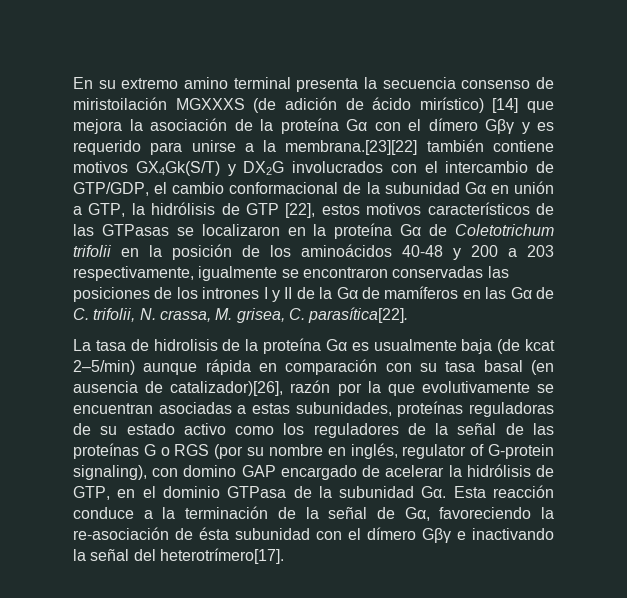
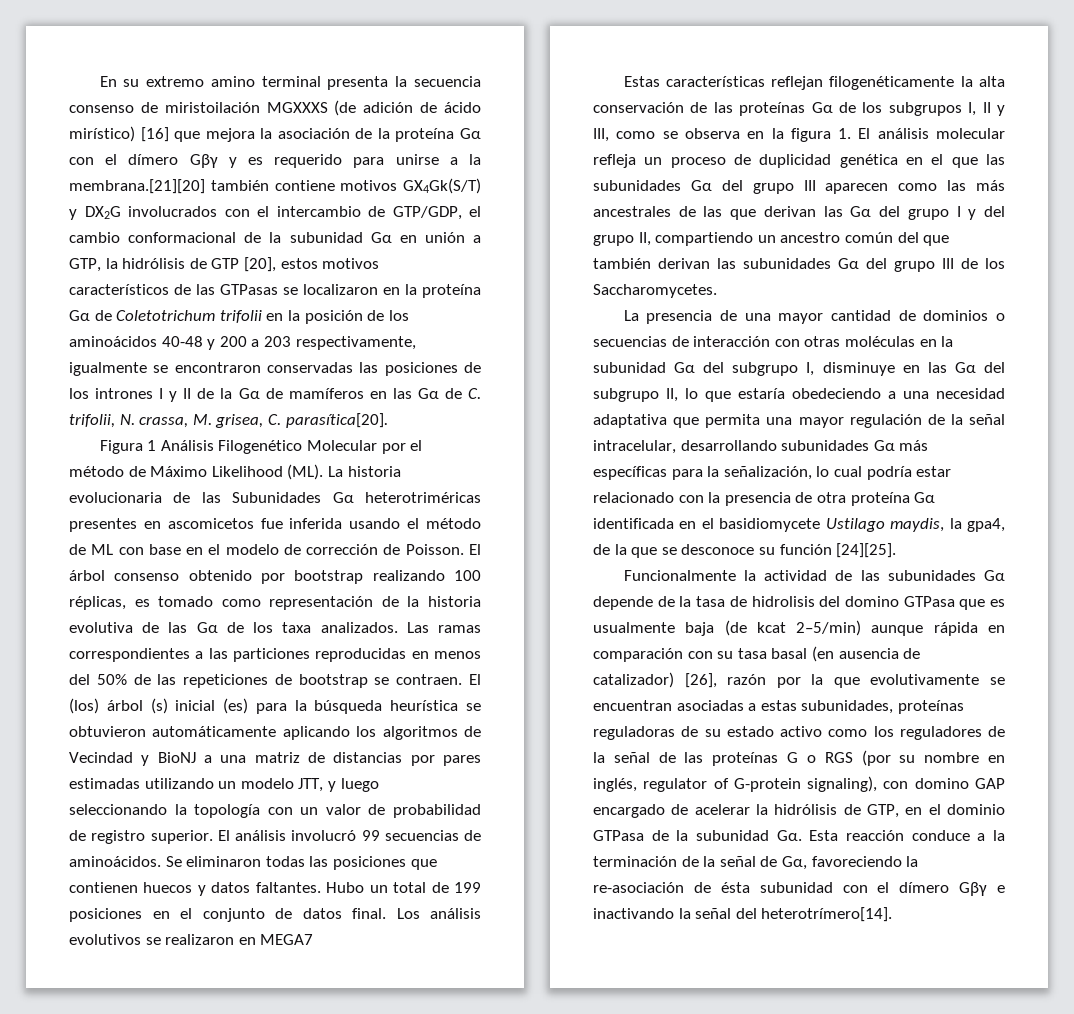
- En su extremo amino terminal presenta la secuencia consenso de miristoilación MGXXXS (de adición de ácido mirístico) [14] que mejora la asociación de la proteína Gα con el dímero Gβγ y es requerido para unirse a la membrana.[23][22] también contiene motivos GX4Gk(S/T) y DX2G involucrados con el intercambio de GTP/GDP, el cambio conformacional de la subunidad Gα en unión a GTP, la hidrólisis de GTP [22], estos motivos característicos de las GTPasas se localizaron en la proteína Gα de Coletotrichum trifolii en la posición de los aminoácidos 40-48 y 200 a 203 respectivamente, igualmente se encontraron conservadas las posiciones de los intrones I y II de la Gα de mamíferos en las Gα de C. trifolii, N. crassa, M. grisea, C. parasítica[22].
- La tasa de hidrolisis de la proteína Gα es usualmente baja (de kcat 2–5/min) aunque rápida en comparación con su tasa basal (en ausencia de catalizador)[26], razón por la que evolutivamente se encuentran asociadas a estas subunidades, proteínas reguladoras de su estado activo como los reguladores de la señal de las proteínas G o RGS (por su nombre en inglés, regulator of G-protein signaling), con domino GAP encargado de acelerar la hidrólisis de GTP, en el dominio GTPasa de la subunidad Gα. Esta reacción conduce a la terminación de la señal de Gα, favoreciendo la re-asociación de ésta subunidad con el dímero Gβγ e inactivando la señal del heterotrímero[17].
+ En su extremo amino terminal presenta la secuencia consenso de miristoilación MGXXXS (de adición de ácido mirístico) [16] que mejora la asociación de la proteína Gα con el dímero Gβγ y es requerido para unirse a la membrana.[21][20] también contiene motivos GX4Gk(S/T) y DX2G involucrados con el intercambio de GTP/GDP, el cambio conformacional de la subunidad Gα en unión a GTP, la hidrólisis de GTP [20], estos motivos característicos de las GTPasas se localizaron en la proteína Gα de Coletotrichum trifolii en la posición de los aminoácidos 40-48 y 200 a 203 respectivamente, igualmente se encontraron conservadas las posiciones de los intrones I y II de la Gα de mamíferos en las Gα de C. trifolii, N. crassa, M. grisea, C. parasítica[20].
+ Figura 1 Análisis Filogenético Molecular por el método de Máximo Likelihood (ML). La historia evolucionaria de las Subunidades Gα heterotriméricas presentes en ascomicetos fue inferida usando el método de ML con base en el modelo de corrección de Poisson. El árbol consenso obtenido por bootstrap realizando 100 réplicas, es tomado como representación de la historia evolutiva de las Gα de los taxa analizados. Las ramas correspondientes a las particiones reproducidas en menos del 50% de las repeticiones de bootstrap se contraen. El (los) árbol (s) inicial (es) para la búsqueda heurística se obtuvieron automáticamente aplicando los algoritmos de Vecindad y BioNJ a una matriz de distancias por pares estimadas utilizando un modelo JTT, y luego seleccionando la topología con un valor de probabilidad de registro superior. El análisis involucró 99 secuencias de aminoácidos. Se eliminaron todas las posiciones que contienen huecos y datos faltantes. Hubo un total de 199 posiciones en el conjunto de datos final. Los análisis evolutivos se realizaron en MEGA7
+ Estas características reflejan filogenéticamente la alta conservación de las proteínas Gα de los subgrupos I, II y III, como se observa en la figura 1. El análisis molecular refleja un proceso de duplicidad genética en el que las subunidades Gα del grupo III aparecen como las más ancestrales de las que derivan las Gα del grupo I y del grupo II, compartiendo un ancestro común del que también derivan las subunidades Gα del grupo III de los Saccharomycetes.
+ La presencia de una mayor cantidad de dominios o secuencias de interacción con otras moléculas en la subunidad Gα del subgrupo I, disminuye en las Gα del subgrupo II, lo que estaría obedeciendo a una necesidad adaptativa que permita una mayor regulación de la señal intracelular, desarrollando subunidades Gα más específicas para la señalización, lo cual podría estar relacionado con la presencia de otra proteína Gα identificada en el basidiomycete Ustilago maydis, la gpa4, de la que se desconoce su función [24][25].
+ Funcionalmente la actividad de las subunidades Gα depende de la tasa de hidrolisis del domino GTPasa que es usualmente baja (de kcat 2–5/min) aunque rápida en comparación con su tasa basal (en ausencia de catalizador) [26], razón por la que evolutivamente se encuentran asociadas a estas subunidades, proteínas reguladoras de su estado activo como los reguladores de la señal de las proteínas G o RGS (por su nombre en inglés, regulator of G-protein signaling), con domino GAP encargado de acelerar la hidrólisis de GTP, en el dominio GTPasa de la subunidad Gα. Esta reacción conduce a la terminación de la señal de Gα, favoreciendo la re-asociación de ésta subunidad con el dímero Gβγ e inactivando la señal del heterotrímero[14].

